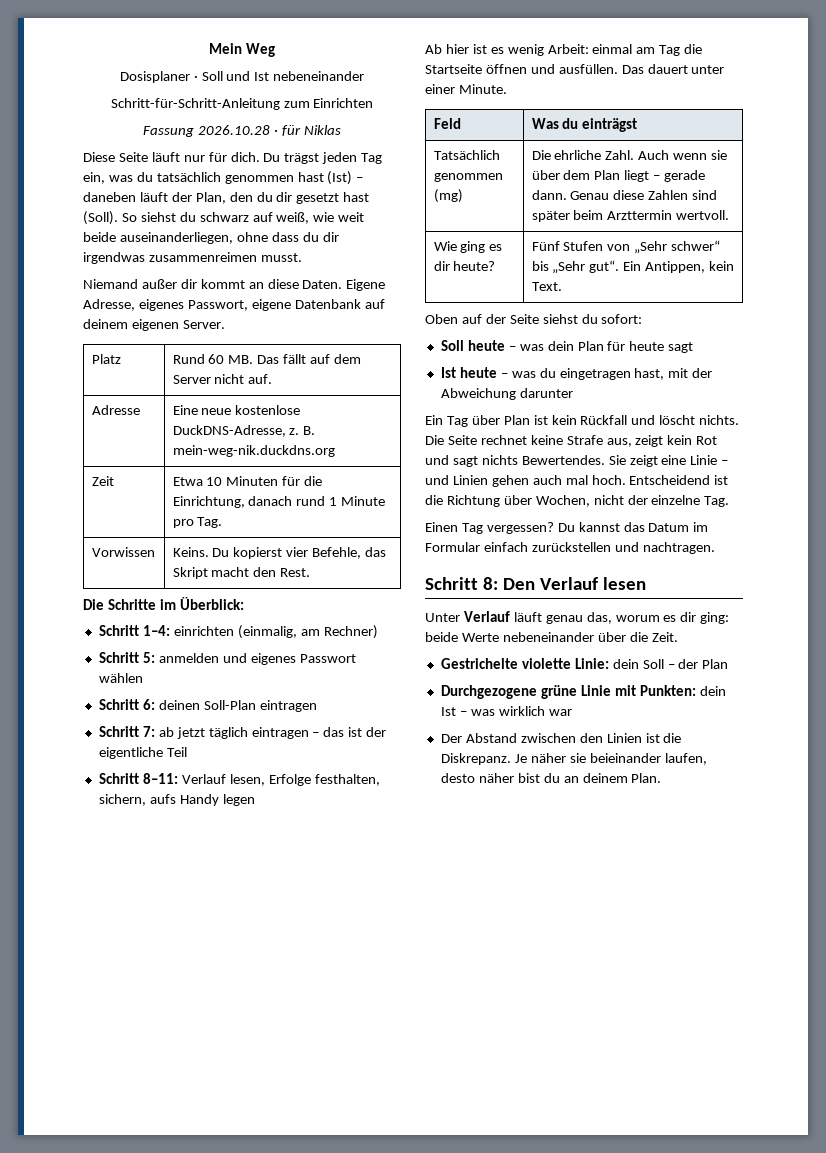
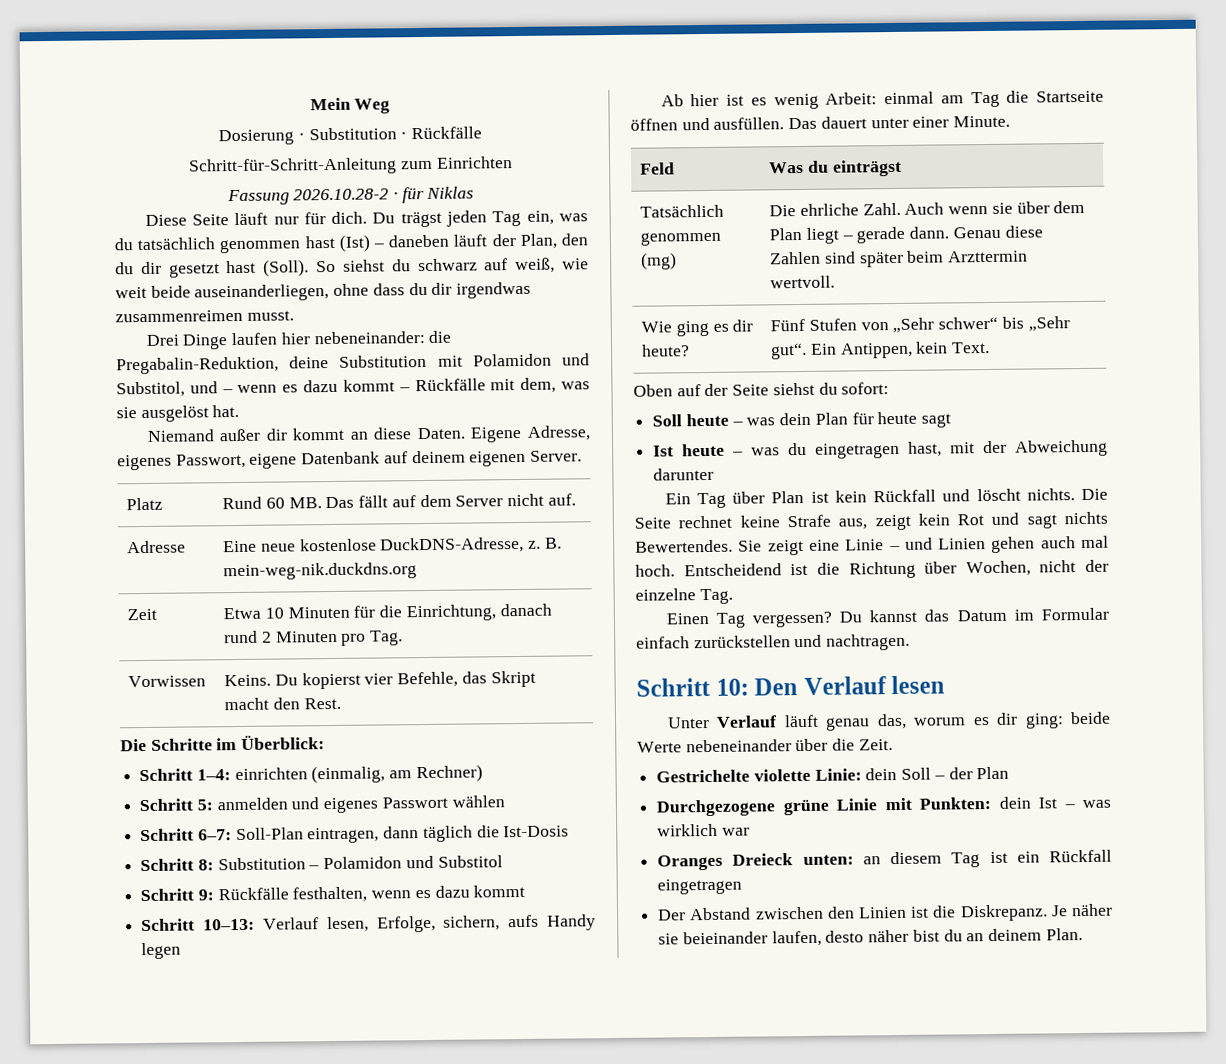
- Dosisplaner · Soll und Ist nebeneinander
+ Dosierung · Substitution · Rückfälle
- Fassung 2026.10.28 · für Niklas
+ Fassung 2026.10.28-2 · für Niklas
+ Drei Dinge laufen hier nebeneinander: die Pregabalin-Reduktion, deine Substitution mit Polamidon und Substitol, und – wenn es dazu kommt – Rückfälle mit dem, was sie ausgelöst hat.
- Zeit | Etwa 10 Minuten für die Einrichtung, danach rund 1 Minute pro Tag.
+ Zeit | Etwa 10 Minuten für die Einrichtung, danach rund 2 Minuten pro Tag.
- Schritt 6: deinen Soll-Plan eintragen
- Schritt 7: ab jetzt täglich eintragen – das ist der eigentliche Teil
- Schritt 8–11: Verlauf lesen, Erfolge festhalten, sichern, aufs Handy legen
+ Schritt 6–7: Soll-Plan eintragen, dann täglich die Ist-Dosis
+ Schritt 8: Substitution – Polamidon und Substitol
+ Schritt 9: Rückfälle festhalten, wenn es dazu kommt
+ Schritt 10–13: Verlauf lesen, Erfolge, sichern, aufs Handy legen
- Schritt 8: Den Verlauf lesen
+ Schritt 10: Den Verlauf lesen
+ Oranges Dreieck unten: an diesem Tag ist ein Rückfall eingetragen

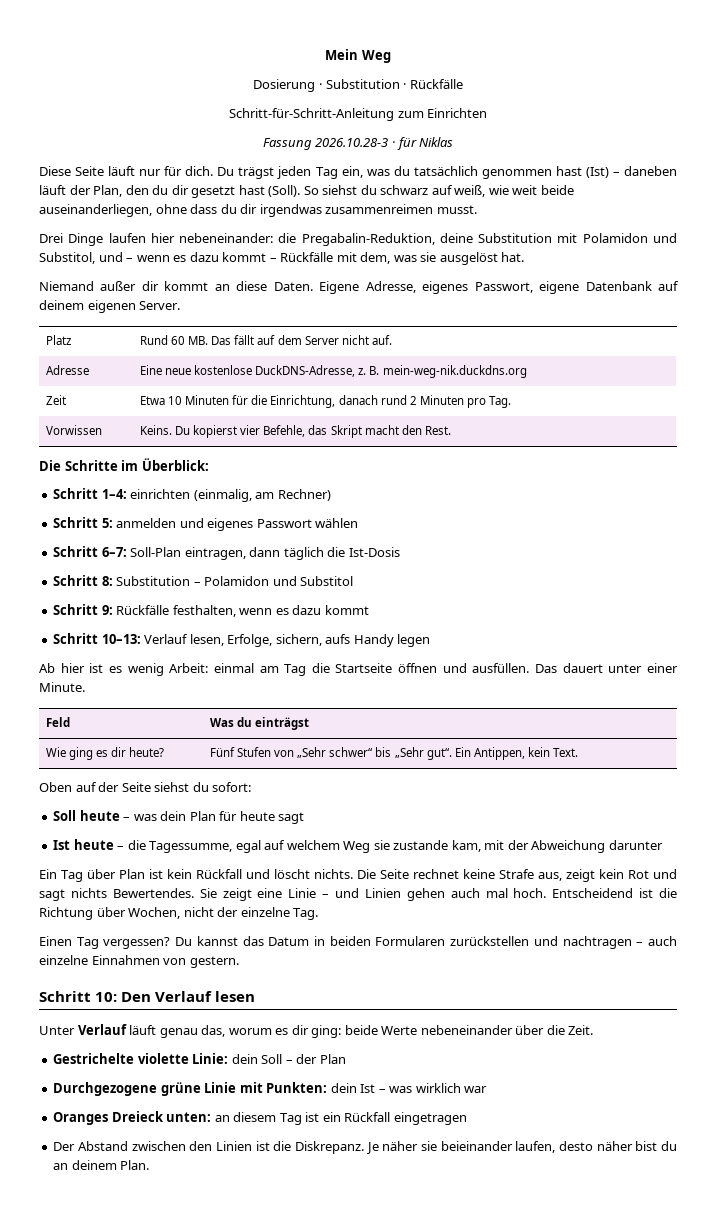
- Fassung 2026.10.28-2 · für Niklas
+ Fassung 2026.10.28-3 · für Niklas
- Tatsächlich genommen (mg) | Die ehrliche Zahl. Auch wenn sie über dem Plan liegt – gerade dann. Genau diese Zahlen sind später beim Arzttermin wertvoll.
- Ist heute – was du eingetragen hast, mit der Abweichung darunter
+ Ist heute – die Tagessumme, egal auf welchem Weg sie zustande kam, mit der Abweichung darunter
- Du kannst das Datum im Formular einfach zurückstellen und nachtragen.
+ Du kannst das Datum in beiden Formularen zurückstellen und nachtragen – auch einzelne Einnahmen von gestern.

